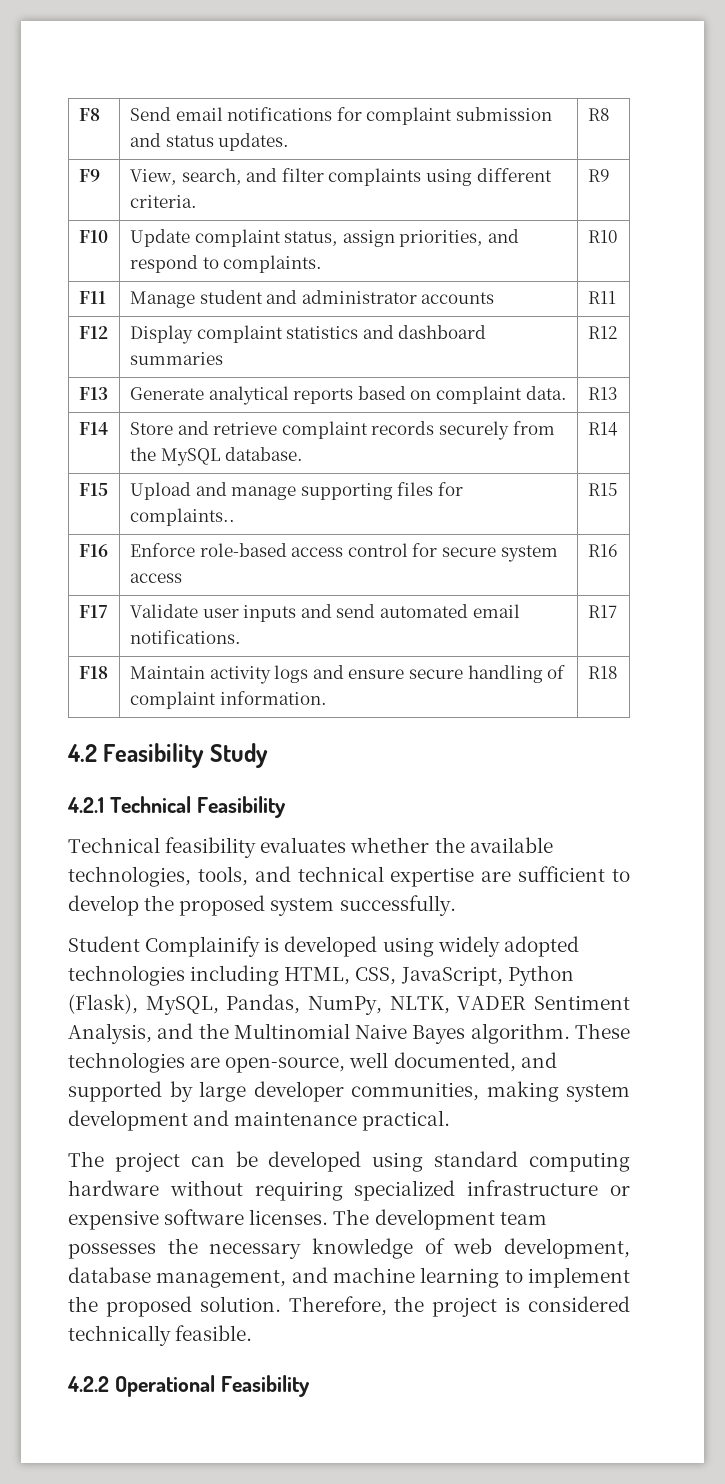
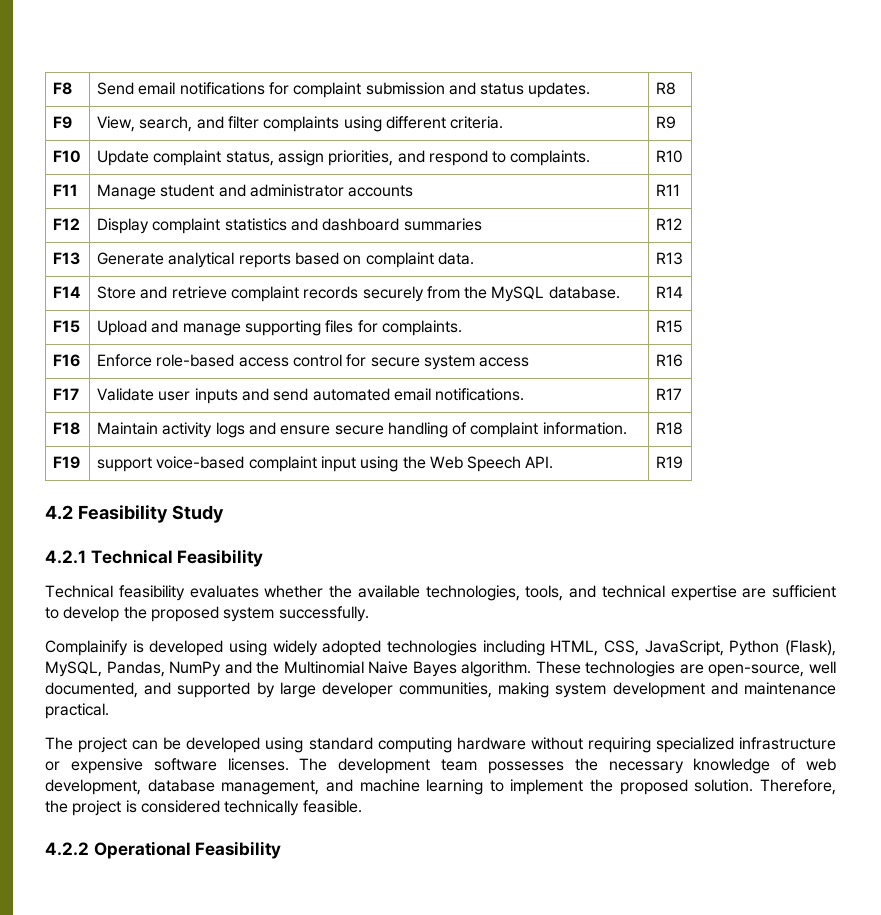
- F15 | Upload and manage supporting files for complaints.. | R15
+ F15 | Upload and manage supporting files for complaints. | R15
+ F19 | support voice-based complaint input using the Web Speech API. | R19
- Student Complainify is developed using widely adopted technologies including HTML, CSS, JavaScript, Python (Flask), MySQL, Pandas, NumPy, NLTK, VADER Sentiment Analysis, and the Multinomial Naive Bayes algorithm.
+ Complainify is developed using widely adopted technologies including HTML, CSS, JavaScript, Python (Flask), MySQL, Pandas, NumPy and the Multinomial Naive Bayes algorithm.

